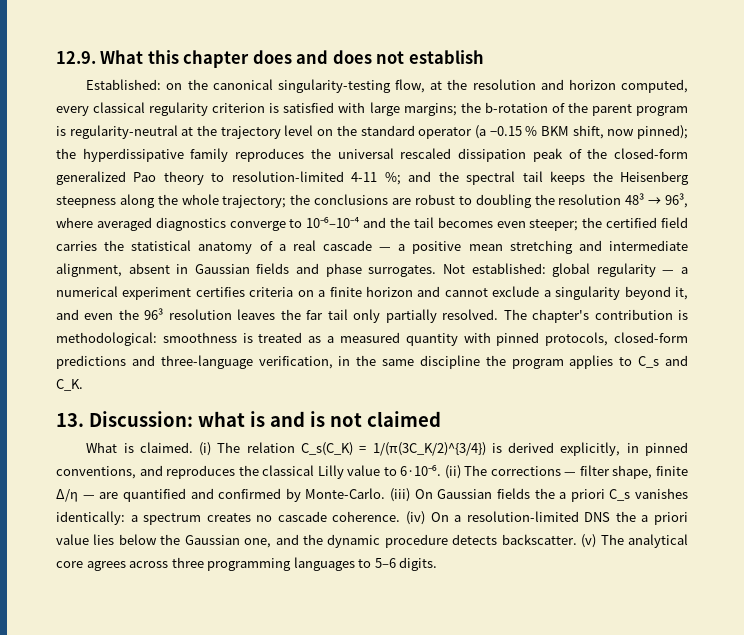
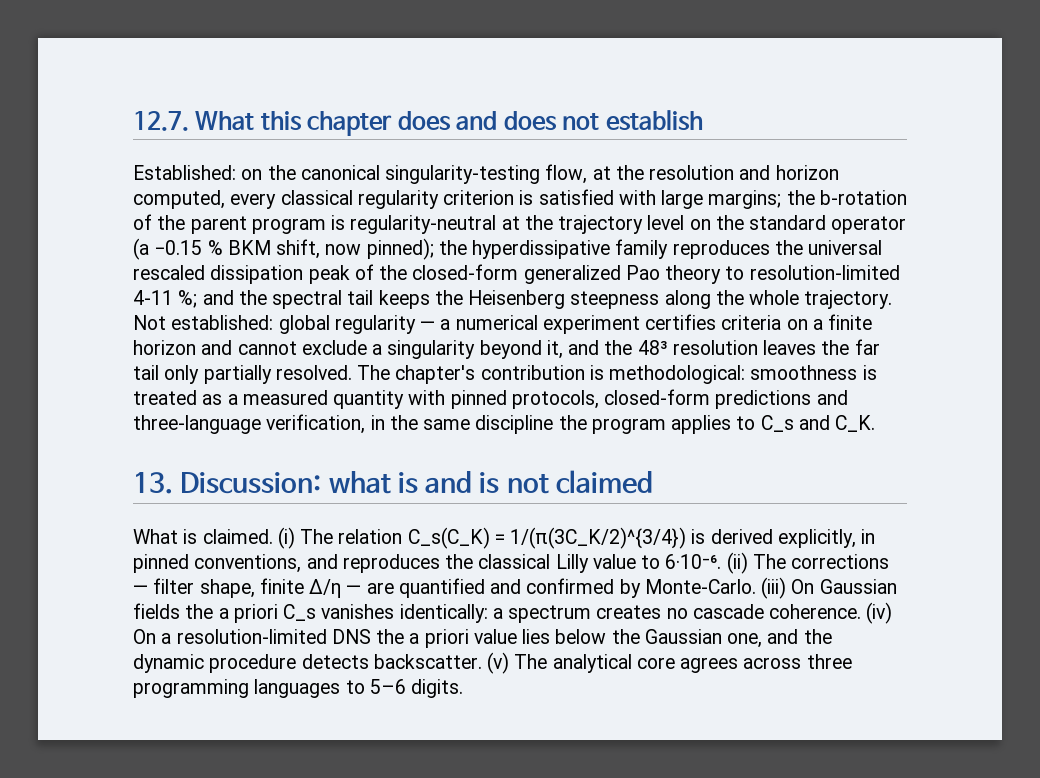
- 12.9. What this chapter does and does not establish
+ 12.7. What this chapter does and does not establish
- and the spectral tail keeps the Heisenberg steepness along the whole trajectory; the conclusions are robust to doubling the resolution 48³ → 96³, where averaged diagnostics converge to 10⁻⁶–10⁻⁴ and the tail becomes even steeper; the certified field carries the statistical anatomy of a real cascade — a positive mean stretching and intermediate alignment, absent in Gaussian fields and phase surrogates.
+ and the spectral tail keeps the Heisenberg steepness along the whole trajectory.
- Not established: global regularity — a numerical experiment certifies criteria on a finite horizon and cannot exclude a singularity beyond it, and even the 96³ resolution leaves the far tail only partially resolved.
+ Not established: global regularity — a numerical experiment certifies criteria on a finite horizon and cannot exclude a singularity beyond it, and the 48³ resolution leaves the far tail only partially resolved.

